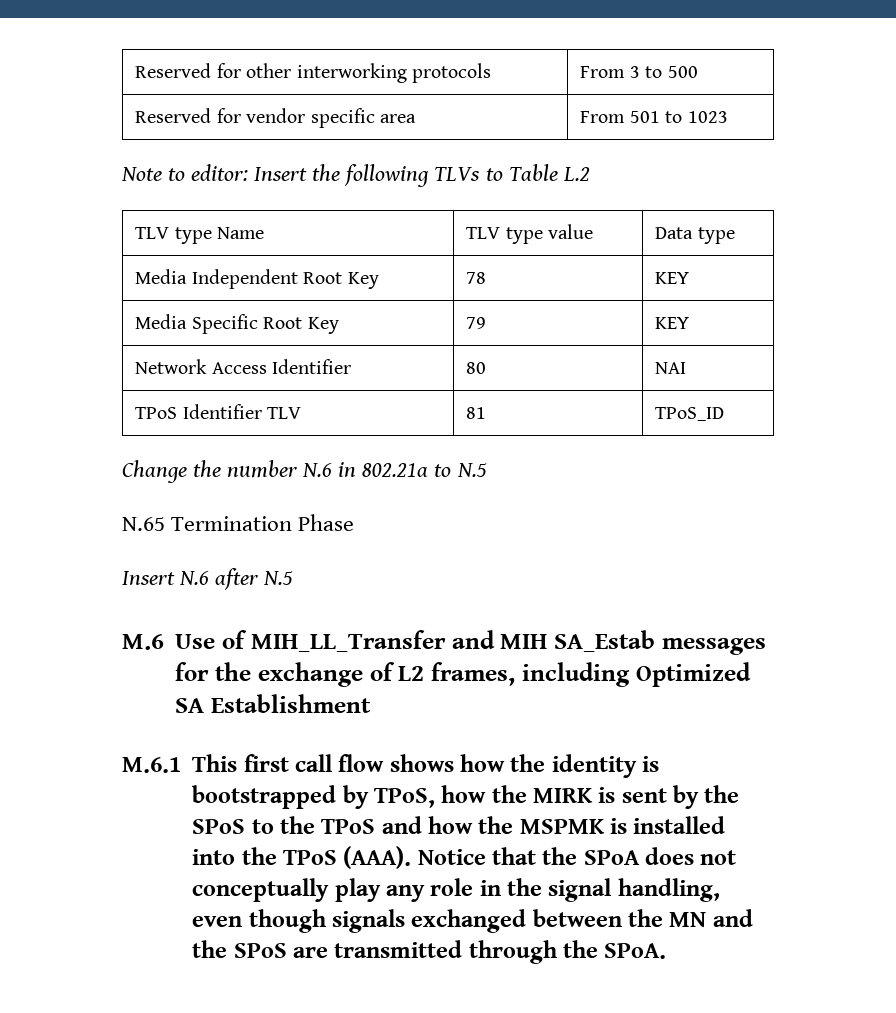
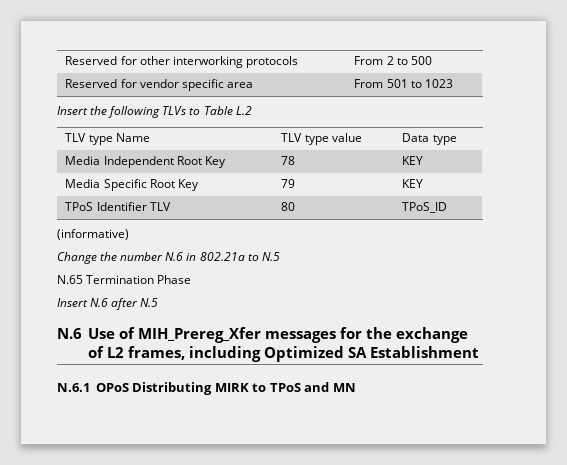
- Reserved for other interworking protocols | From 3 to 500
+ Reserved for other interworking protocols | From 2 to 500
- Note to editor: Insert the following TLVs to Table L.2
+ Insert the following TLVs to Table L.2
- Network Access Identifier | 80 | NAI
- TPoS Identifier TLV | 81 | TPoS_ID
+ TPoS Identifier TLV | 80 | TPoS_ID
+ (informative)
- M.6 Use of MIH_LL_Transfer and MIH SA_Estab messages for the exchange of L2 frames, including Optimized SA Establishment
+ N.6 Use of MIH_Prereg_Xfer messages for the exchange of L2 frames, including Optimized SA Establishment
- M.6.1 This first call flow shows how the identity is bootstrapped by TPoS, how the MIRK is sent by the SPoS to the TPoS and how the MSPMK is installed into the TPoS (AAA). Notice that the SPoA does not conceptually play any role in the signal handling, even though signals exchanged between the MN and the SPoS are transmitted through the SPoA.
+ N.6.1 OPoS Distributing MIRK to TPoS and MN

